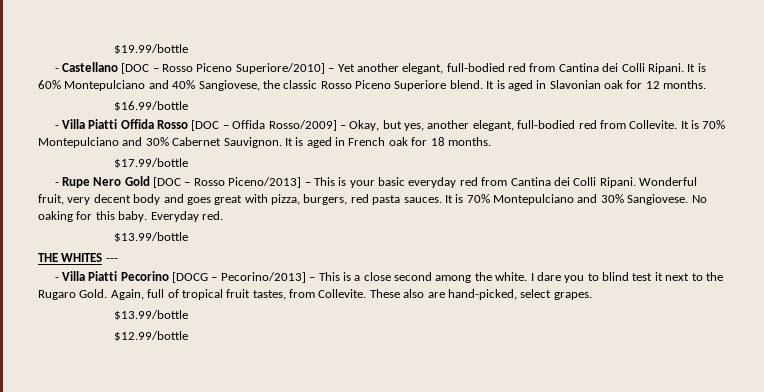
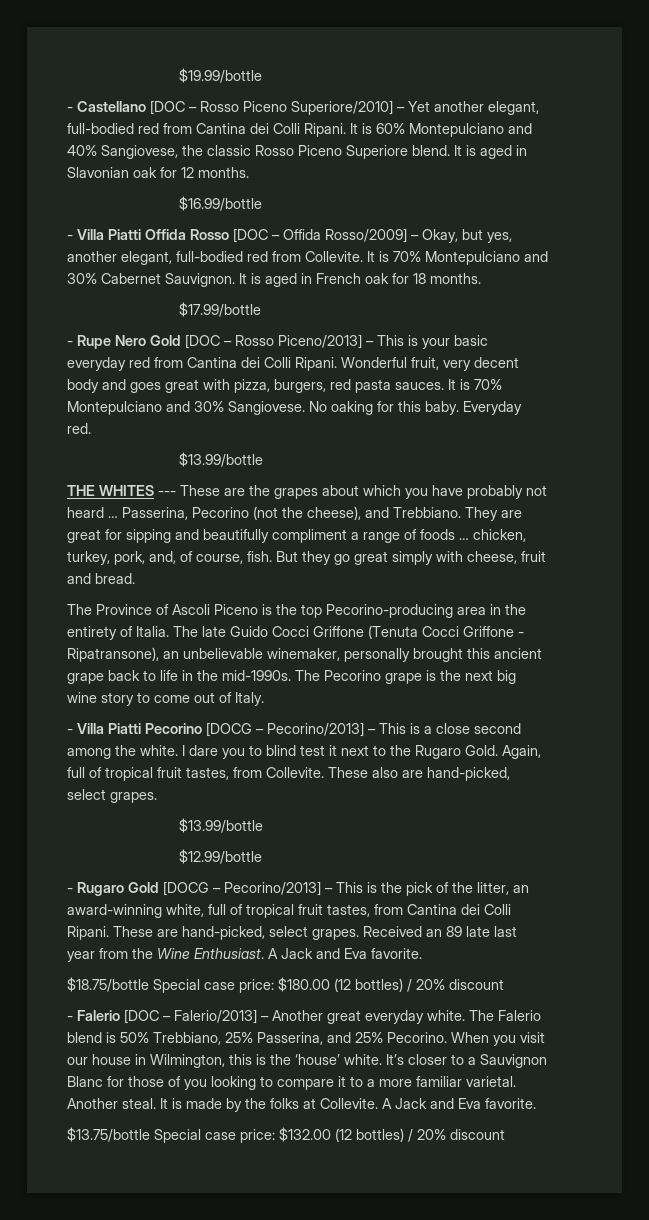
- THE WHITES ---
+ THE WHITES --- These are the grapes about which you have probably not heard … Passerina, Pecorino (not the cheese), and Trebbiano. They are great for sipping and beautifully compliment a range of foods … chicken, turkey, pork, and, of course, fish. But they go great simply with cheese, fruit and bread.
+ The Province of Ascoli Piceno is the top Pecorino-producing area in the entirety of Italia. The late Guido Cocci Griffone (Tenuta Cocci Griffone - Ripatransone), an unbelievable winemaker, personally brought this ancient grape back to life in the mid-1990s. The Pecorino grape is the next big wine story to come out of Italy.
+ - Rugaro Gold [DOCG – Pecorino/2013] – This is the pick of the litter, an award-winning white, full of tropical fruit tastes, from Cantina dei Colli Ripani. These are hand-picked, select grapes. Received an 89 late last year from the Wine Enthusiast. A Jack and Eva favorite.
+ $18.75/bottle Special case price: $180.00 (12 bottles) / 20% discount
+ - Falerio [DOC – Falerio/2013] – Another great everyday white. The Falerio blend is 50% Trebbiano, 25% Passerina, and 25% Pecorino. When you visit our house in Wilmington, this is the ‘house’ white. It’s closer to a Sauvignon Blanc for those of you looking to compare it to a more familiar varietal. Another steal. It is made by the folks at Collevite. A Jack and Eva favorite.
+ $13.75/bottle Special case price: $132.00 (12 bottles) / 20% discount

